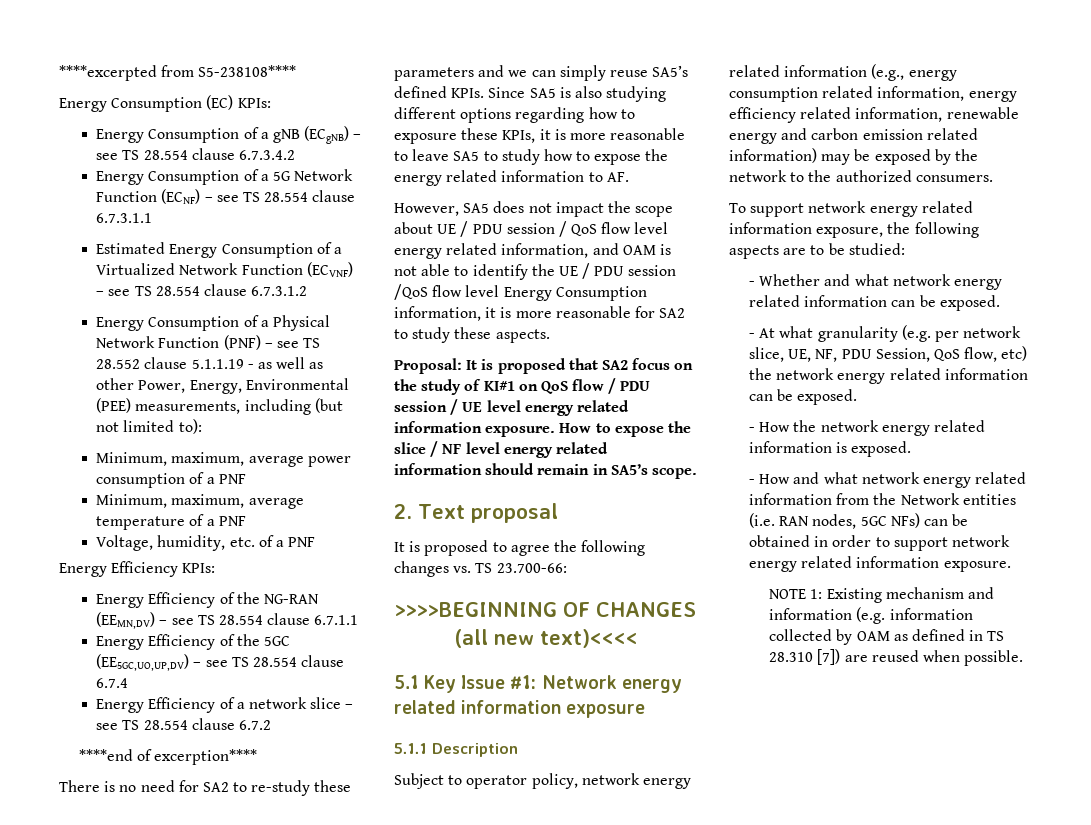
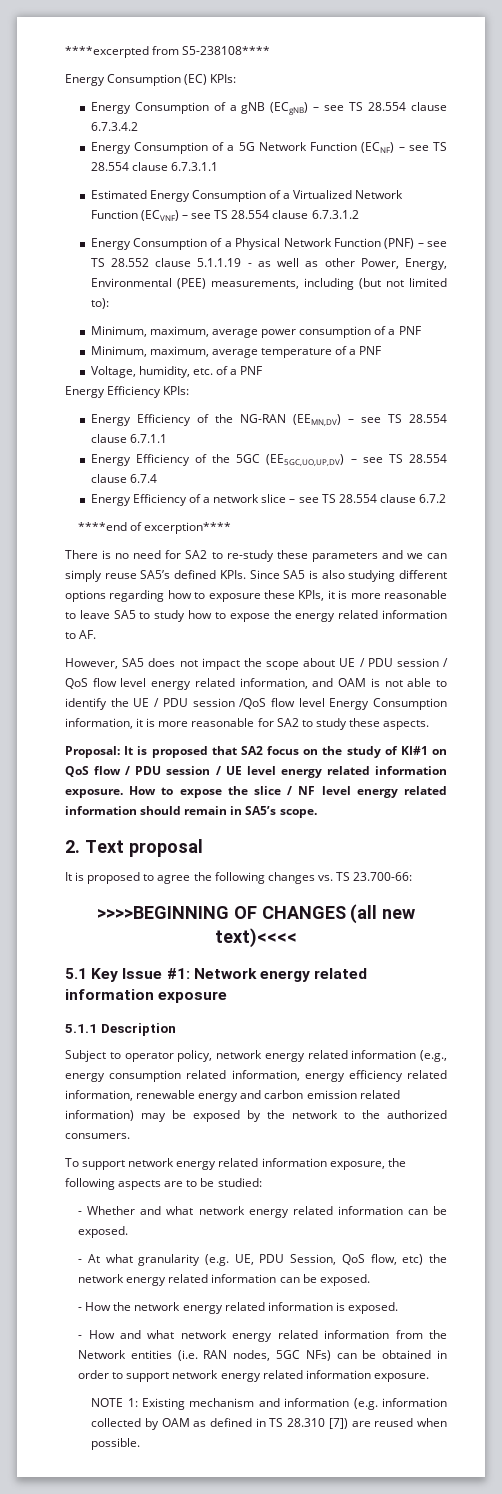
- - At what granularity (e.g. per network slice, UE, NF, PDU Session, QoS flow, etc) the network energy related information can be exposed.
+ - At what granularity (e.g. UE, PDU Session, QoS flow, etc) the network energy related information can be exposed.

